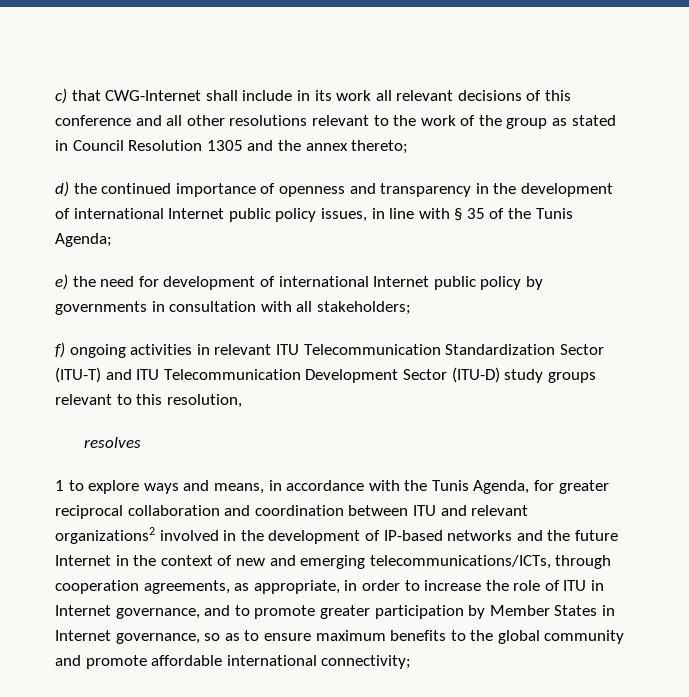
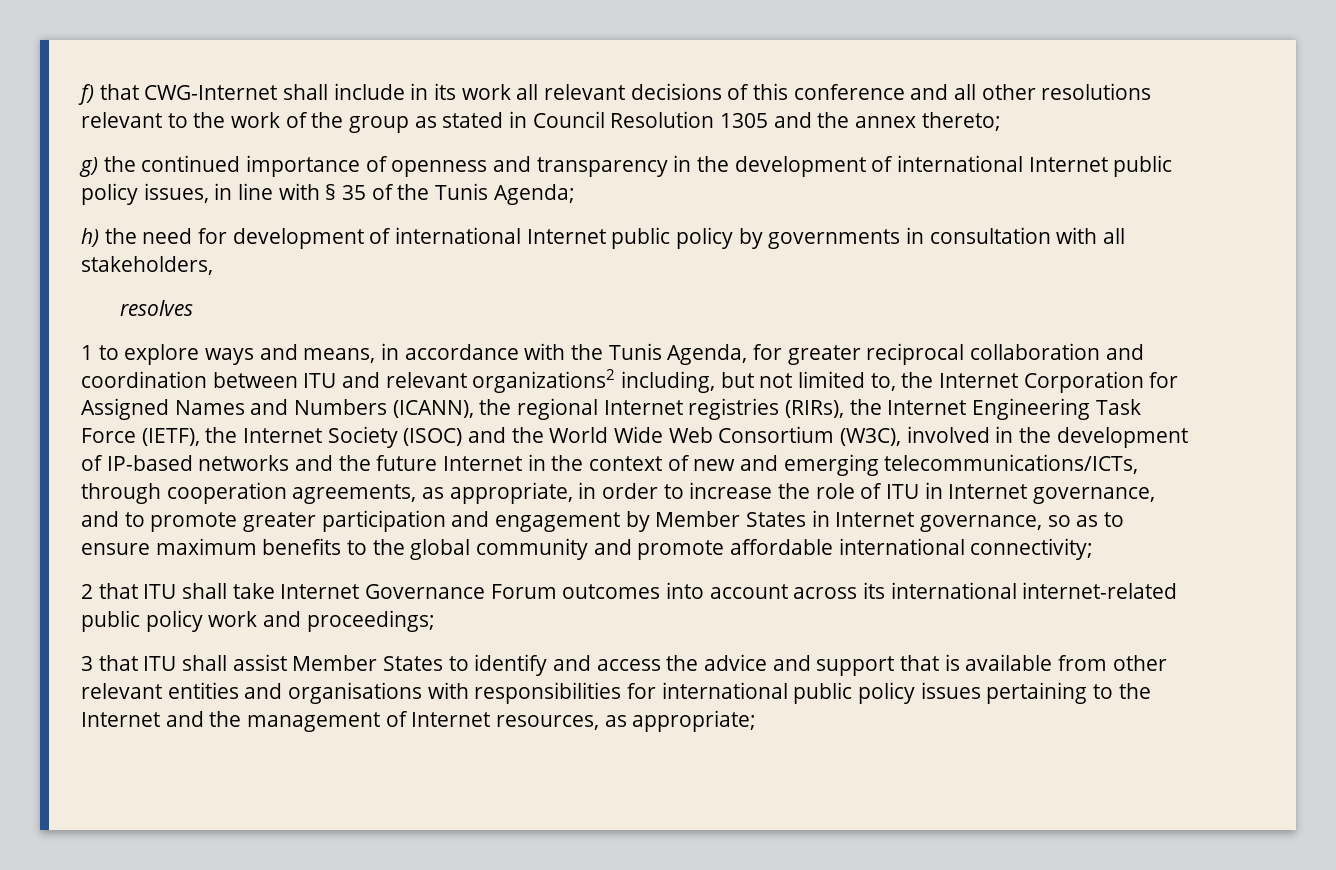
- c) that CWG-Internet shall include in its work all relevant decisions of this conference and all other resolutions relevant to the work of the group as stated in Council Resolution 1305 and the annex thereto;
+ f) that CWG-Internet shall include in its work all relevant decisions of this conference and all other resolutions relevant to the work of the group as stated in Council Resolution 1305 and the annex thereto;
- d) the continued importance of openness and transparency in the development of international Internet public policy issues, in line with § 35 of the Tunis Agenda;
+ g) the continued importance of openness and transparency in the development of international Internet public policy issues, in line with § 35 of the Tunis Agenda;
- e) the need for development of international Internet public policy by governments in consultation with all stakeholders;
- f) ongoing activities in relevant ITU Telecommunication Standardization Sector (ITU-T) and ITU Telecommunication Development Sector (ITU-D) study groups relevant to this resolution,
+ h) the need for development of international Internet public policy by governments in consultation with all stakeholders,
- 1 to explore ways and means, in accordance with the Tunis Agenda, for greater reciprocal collaboration and coordination between ITU and relevant organizations2 involved in the development of IP-based networks and the future Internet in the context of new and emerging telecommunications/ICTs, through cooperation agreements, as appropriate, in order to increase the role of ITU in Internet governance, and to promote greater participation by Member States in Internet governance, so as to ensure maximum benefits to the global community and promote affordable international connectivity;
+ 1 to explore ways and means, in accordance with the Tunis Agenda, for greater reciprocal collaboration and coordination between ITU and relevant organizations2 including, but not limited to, the Internet Corporation for Assigned Names and Numbers (ICANN), the regional Internet registries (RIRs), the Internet Engineering Task Force (IETF), the Internet Society (ISOC) and the World Wide Web Consortium (W3C), involved in the development of IP-based networks and the future Internet in the context of new and emerging telecommunications/ICTs, through cooperation agreements, as appropriate, in order to increase the role of ITU in Internet governance, and to promote greater participation and engagement by Member States in Internet governance, so as to ensure maximum benefits to the global community and promote affordable international connectivity;
+ 2 that ITU shall take Internet Governance Forum outcomes into account across its international internet-related public policy work and proceedings;
+ 3 that ITU shall assist Member States to identify and access the advice and support that is available from other relevant entities and organisations with responsibilities for international public policy issues pertaining to the Internet and the management of Internet resources, as appropriate;

